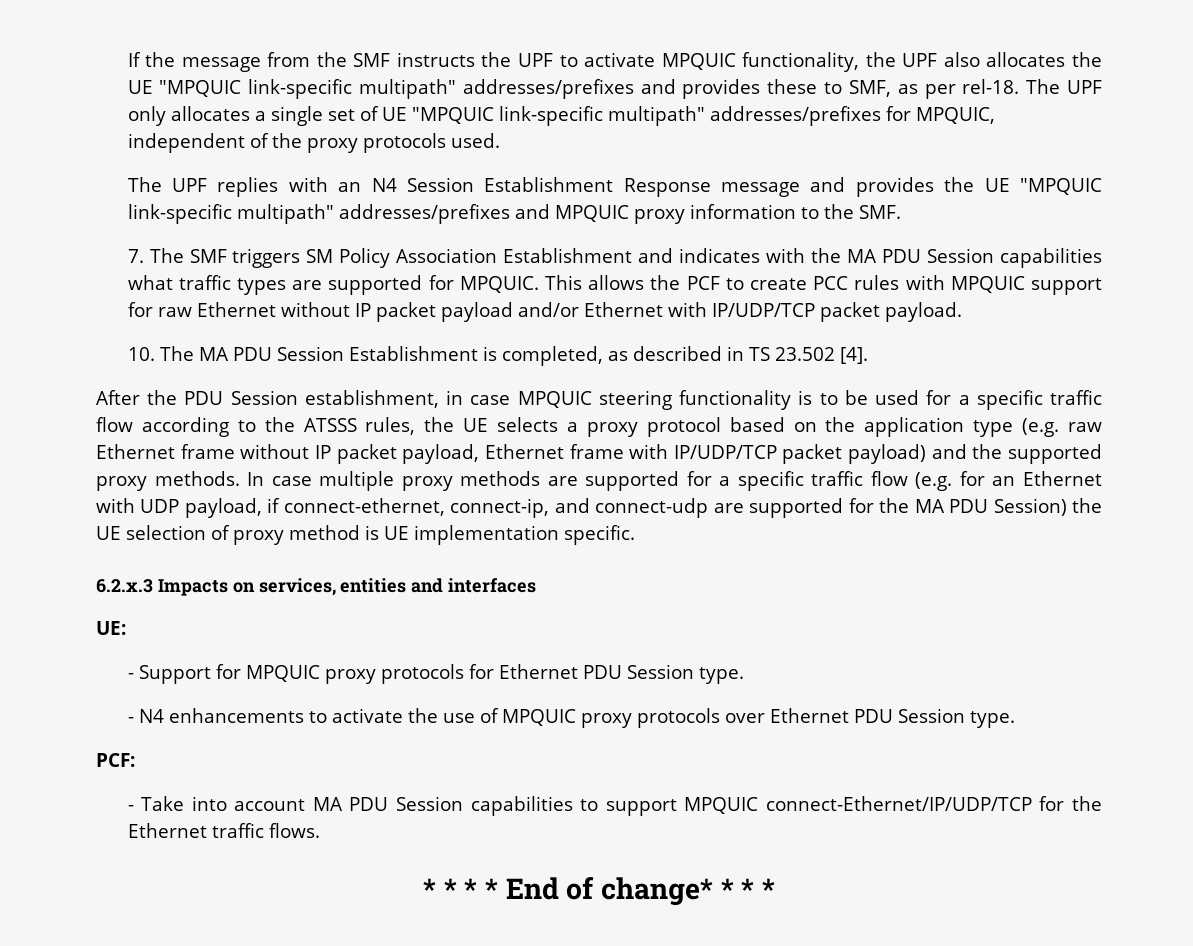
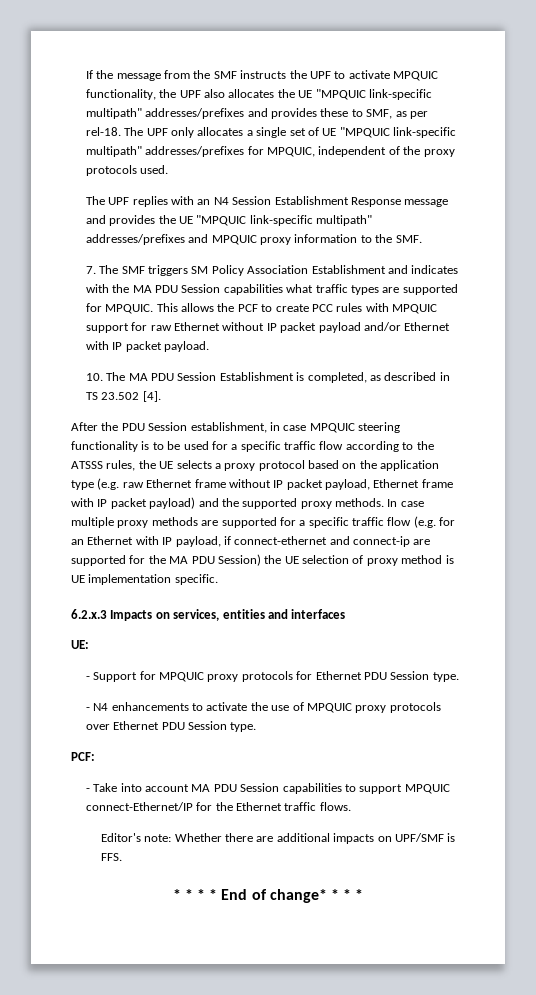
- This allows the PCF to create PCC rules with MPQUIC support for raw Ethernet without IP packet payload and/or Ethernet with IP/UDP/TCP packet payload.
+ This allows the PCF to create PCC rules with MPQUIC support for raw Ethernet without IP packet payload and/or Ethernet with IP packet payload.
- After the PDU Session establishment, in case MPQUIC steering functionality is to be used for a specific traffic flow according to the ATSSS rules, the UE selects a proxy protocol based on the application type (e.g. raw Ethernet frame without IP packet payload, Ethernet frame with IP/UDP/TCP packet payload) and the supported proxy methods.
+ After the PDU Session establishment, in case MPQUIC steering functionality is to be used for a specific traffic flow according to the ATSSS rules, the UE selects a proxy protocol based on the application type (e.g. raw Ethernet frame without IP packet payload, Ethernet frame with IP packet payload) and the supported proxy methods.
- In case multiple proxy methods are supported for a specific traffic flow (e.g. for an Ethernet with UDP payload, if connect-ethernet, connect-ip, and connect-udp are supported for the MA PDU Session) the UE selection of proxy method is UE implementation specific.
+ In case multiple proxy methods are supported for a specific traffic flow (e.g. for an Ethernet with IP payload, if connect-ethernet and connect-ip are supported for the MA PDU Session) the UE selection of proxy method is UE implementation specific.
- - Take into account MA PDU Session capabilities to support MPQUIC connect-Ethernet/IP/UDP/TCP for the Ethernet traffic flows.
+ - Take into account MA PDU Session capabilities to support MPQUIC connect-Ethernet/IP for the Ethernet traffic flows.
+ Editor's note: Whether there are additional impacts on UPF/SMF is FFS.

